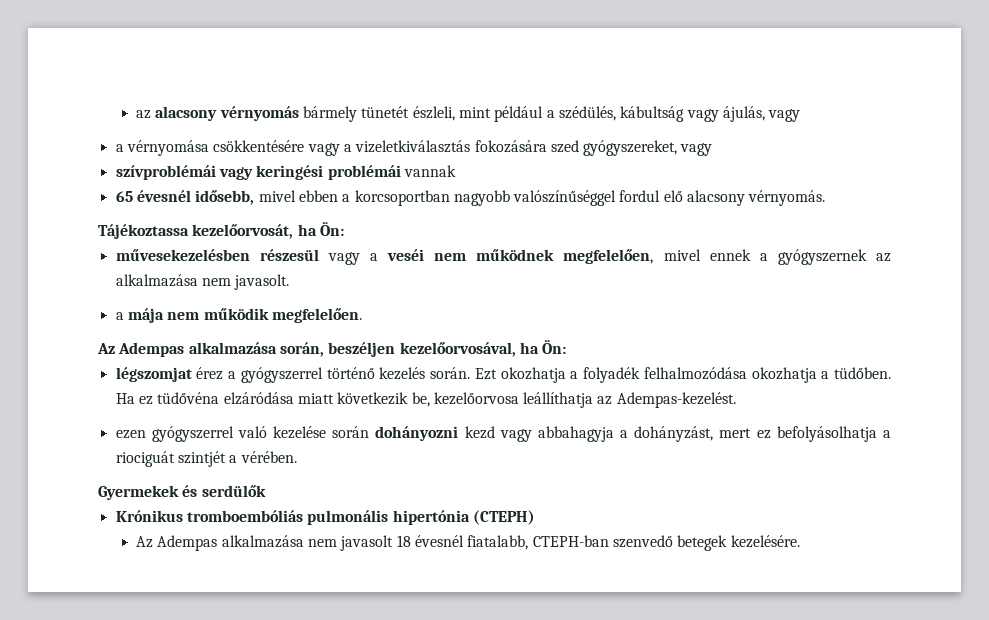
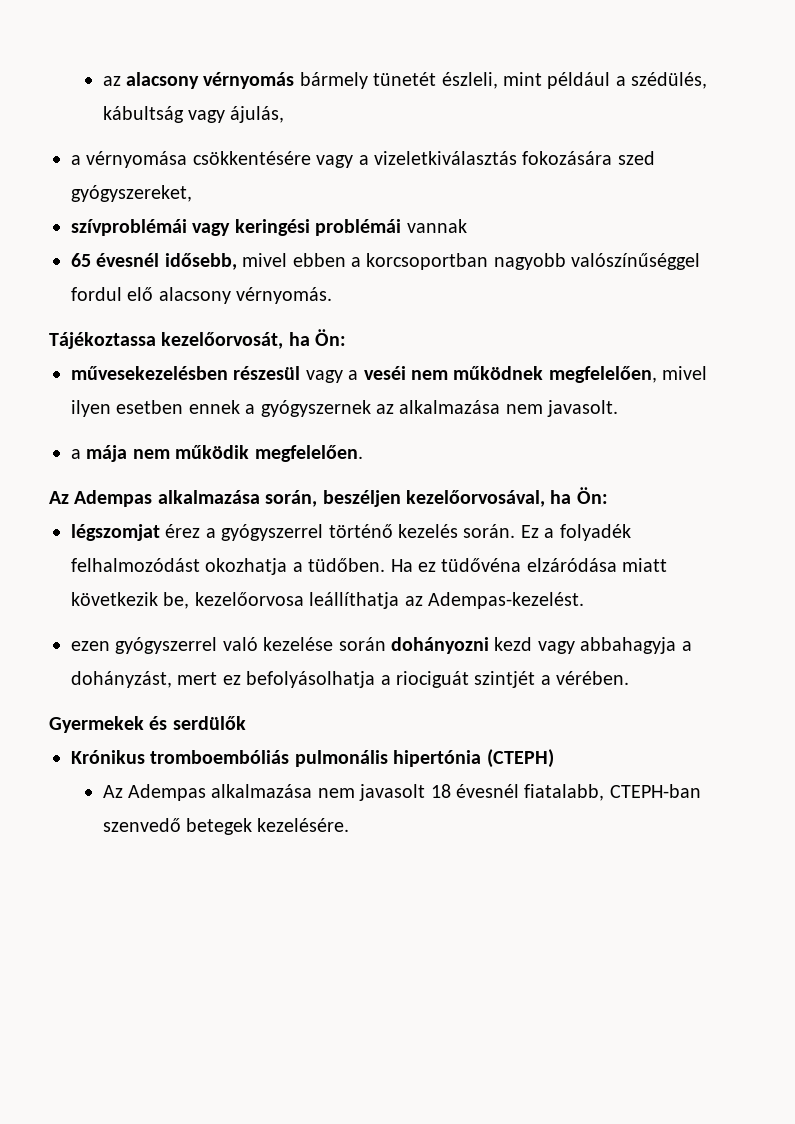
- az alacsony vérnyomás bármely tünetét észleli, mint például a szédülés, kábultság vagy ájulás, vagy
+ az alacsony vérnyomás bármely tünetét észleli, mint például a szédülés, kábultság vagy ájulás,
- a vérnyomása csökkentésére vagy a vizeletkiválasztás fokozására szed gyógyszereket, vagy
+ a vérnyomása csökkentésére vagy a vizeletkiválasztás fokozására szed gyógyszereket,
- művesekezelésben részesül vagy a veséi nem működnek megfelelően, mivel ennek a gyógyszernek az alkalmazása nem javasolt.
+ művesekezelésben részesül vagy a veséi nem működnek megfelelően, mivel ilyen esetben ennek a gyógyszernek az alkalmazása nem javasolt.
- Ezt okozhatja a folyadék felhalmozódása okozhatja a tüdőben.
+ Ez a folyadék felhalmozódást okozhatja a tüdőben.

